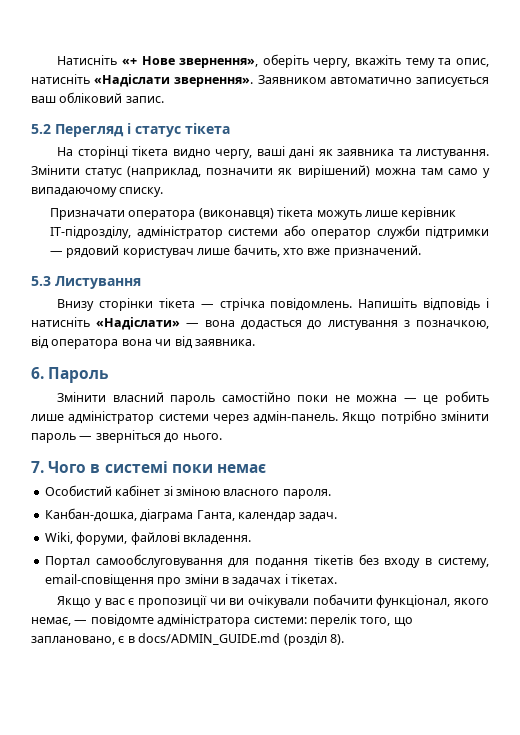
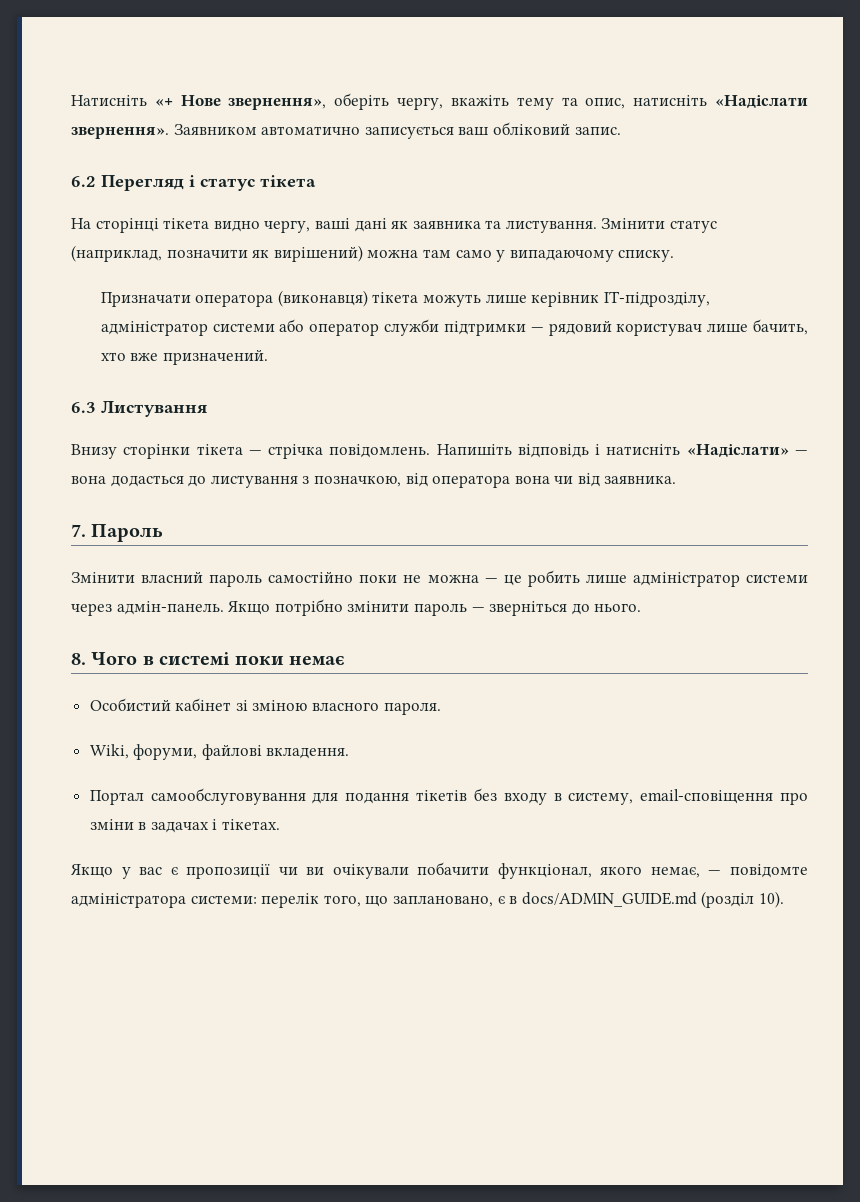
- 5.2 Перегляд і статус тікета
+ 6.2 Перегляд і статус тікета
- 5.3 Листування
+ 6.3 Листування
- 6. Пароль
+ 7. Пароль
- 7. Чого в системі поки немає
+ 8. Чого в системі поки немає
- Канбан-дошка, діаграма Ганта, календар задач.
- Якщо у вас є пропозиції чи ви очікували побачити функціонал, якого немає, — повідомте адміністратора системи: перелік того, що заплановано, є в docs/ADMIN_GUIDE.md (розділ 8).
+ Якщо у вас є пропозиції чи ви очікували побачити функціонал, якого немає, — повідомте адміністратора системи: перелік того, що заплановано, є в docs/ADMIN_GUIDE.md (розділ 10).

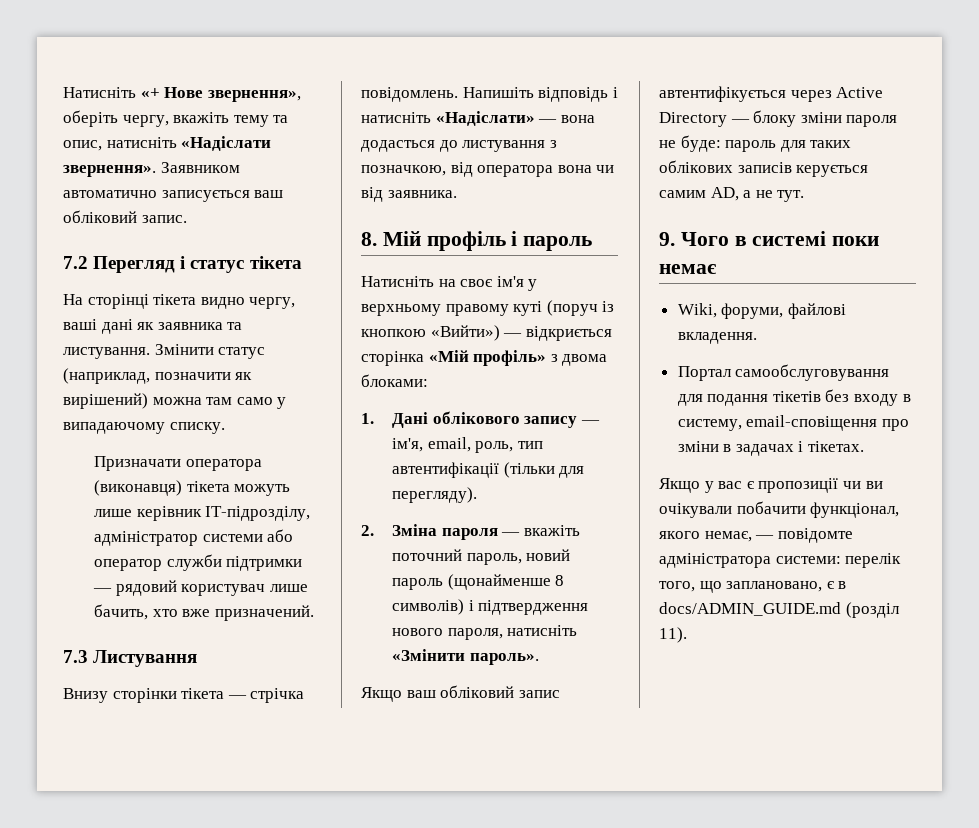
- 6.2 Перегляд і статус тікета
+ 7.2 Перегляд і статус тікета
- 6.3 Листування
+ 7.3 Листування
- 7. Пароль
- Змінити власний пароль самостійно поки не можна — це робить лише адміністратор системи через адмін-панель. Якщо потрібно змінити пароль — зверніться до нього.
- 8. Чого в системі поки немає
+ 8. Мій профіль і пароль
+ Натисніть на своє ім'я у верхньому правому куті (поруч із кнопкою «Вийти») — відкриється сторінка «Мій профіль» з двома блоками:
+ 1. Дані облікового запису — ім'я, email, роль, тип автентифікації (тільки для перегляду).
+ 2. Зміна пароля — вкажіть поточний пароль, новий пароль (щонайменше 8 символів) і підтвердження нового пароля, натисніть «Змінити пароль».
+ Якщо ваш обліковий запис автентифікується через Active Directory — блоку зміни пароля не буде: пароль для таких облікових записів керується самим AD, а не тут.
+ 9. Чого в системі поки немає
- Особистий кабінет зі зміною власного пароля.
- Якщо у вас є пропозиції чи ви очікували побачити функціонал, якого немає, — повідомте адміністратора системи: перелік того, що заплановано, є в docs/ADMIN_GUIDE.md (розділ 10).
+ Якщо у вас є пропозиції чи ви очікували побачити функціонал, якого немає, — повідомте адміністратора системи: перелік того, що заплановано, є в docs/ADMIN_GUIDE.md (розділ 11).

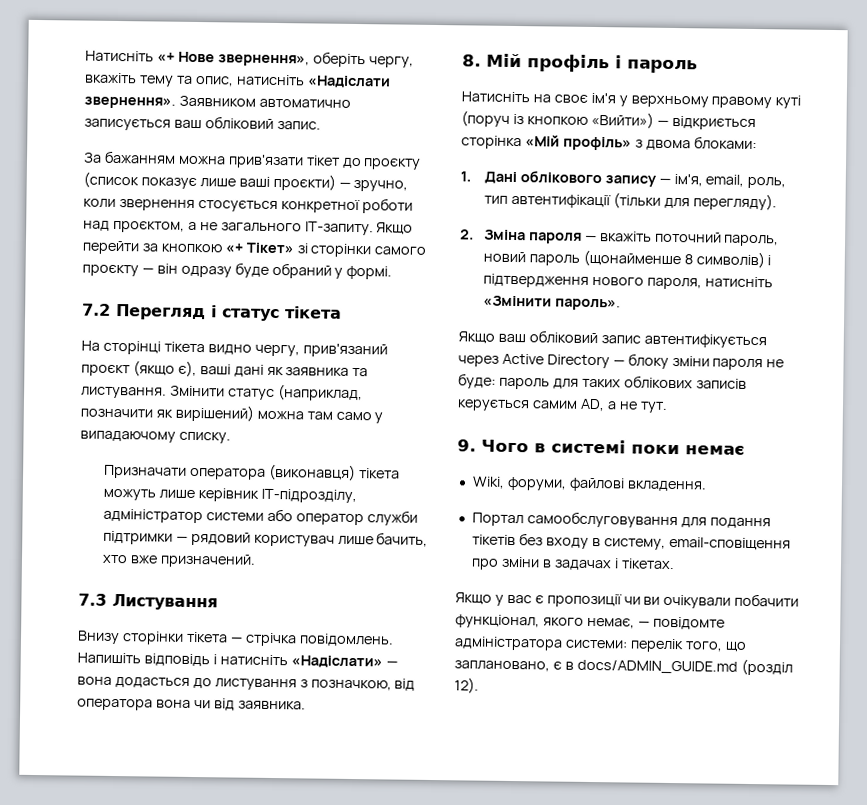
+ За бажанням можна прив'язати тікет до проєкту (список показує лише ваші проєкти) — зручно, коли звернення стосується конкретної роботи над проєктом, а не загального ІТ-запиту. Якщо перейти за кнопкою «+ Тікет» зі сторінки самого проєкту — він одразу буде обраний у формі.
- На сторінці тікета видно чергу, ваші дані як заявника та листування.
+ На сторінці тікета видно чергу, прив'язаний проєкт (якщо є), ваші дані як заявника та листування.
- Якщо у вас є пропозиції чи ви очікували побачити функціонал, якого немає, — повідомте адміністратора системи: перелік того, що заплановано, є в docs/ADMIN_GUIDE.md (розділ 11).
+ Якщо у вас є пропозиції чи ви очікували побачити функціонал, якого немає, — повідомте адміністратора системи: перелік того, що заплановано, є в docs/ADMIN_GUIDE.md (розділ 12).

